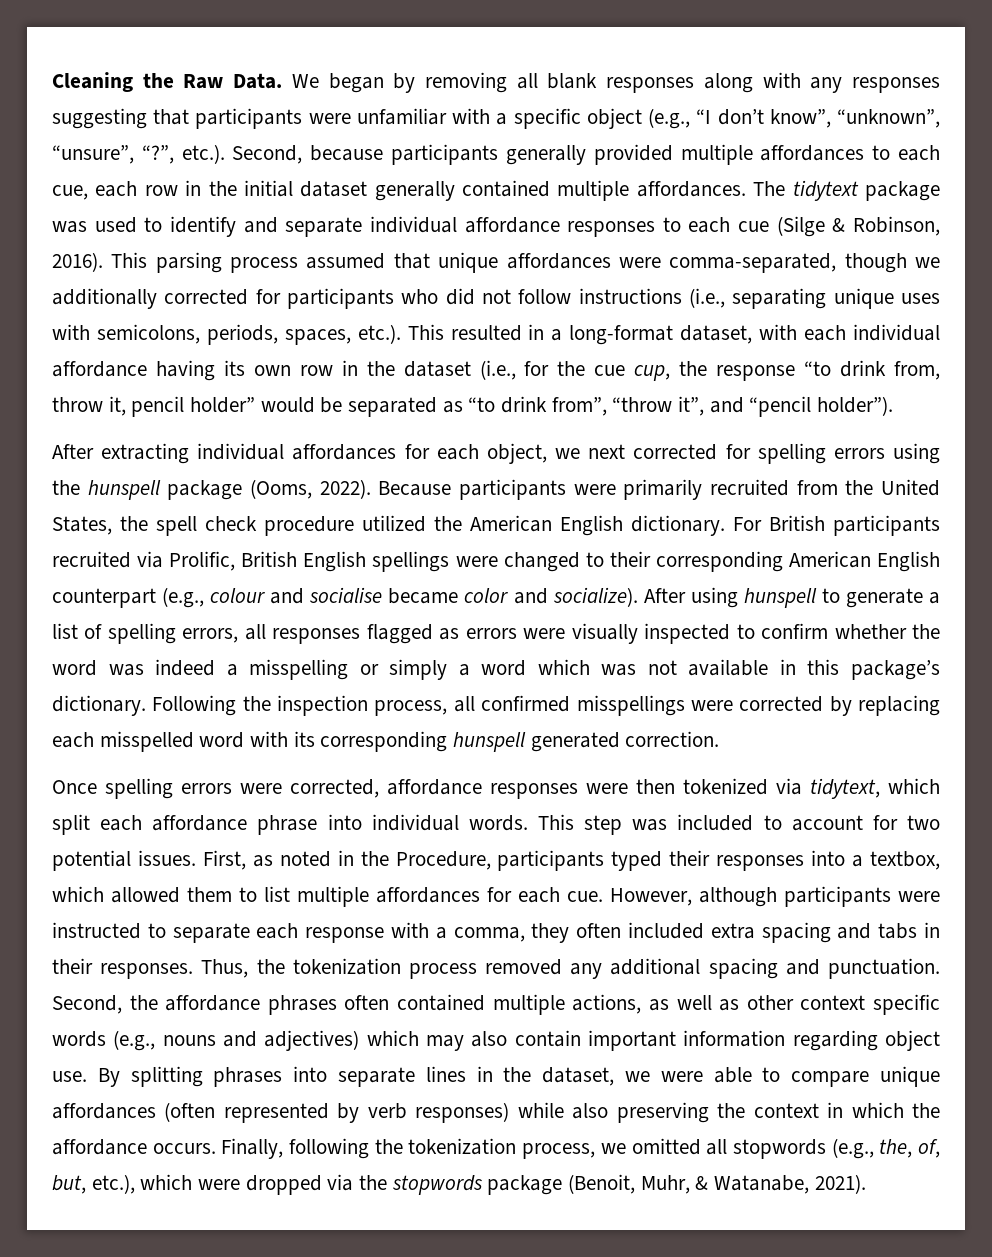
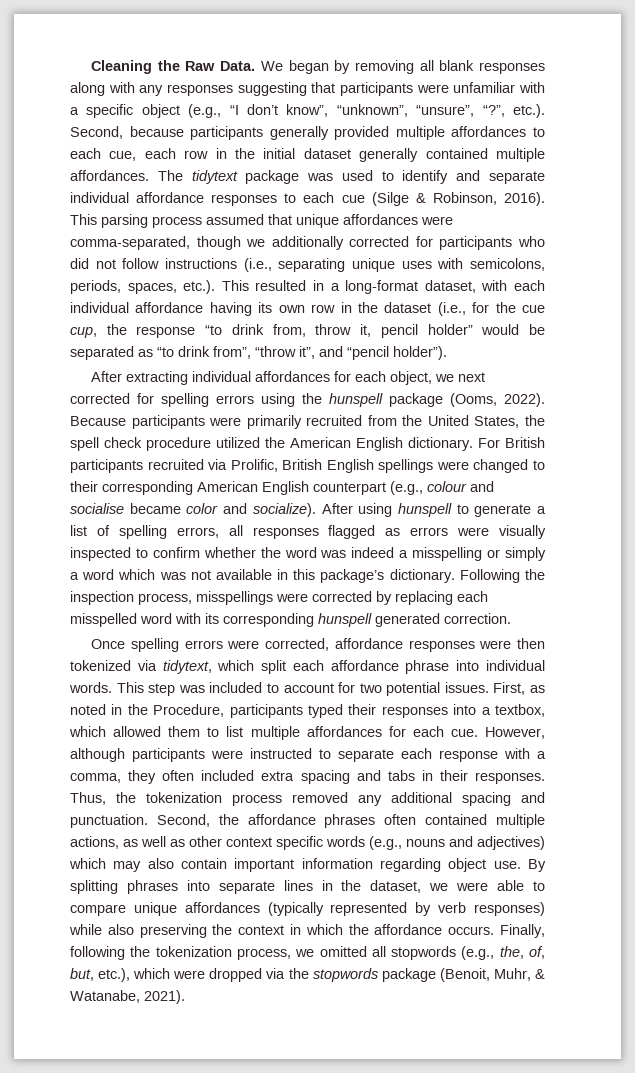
- Following the inspection process, all confirmed misspellings were corrected by replacing each misspelled word with its corresponding hunspell generated correction.
+ Following the inspection process, misspellings were corrected by replacing each misspelled word with its corresponding hunspell generated correction.
- By splitting phrases into separate lines in the dataset, we were able to compare unique affordances (often represented by verb responses) while also preserving the context in which the affordance occurs.
+ By splitting phrases into separate lines in the dataset, we were able to compare unique affordances (typically represented by verb responses) while also preserving the context in which the affordance occurs.

